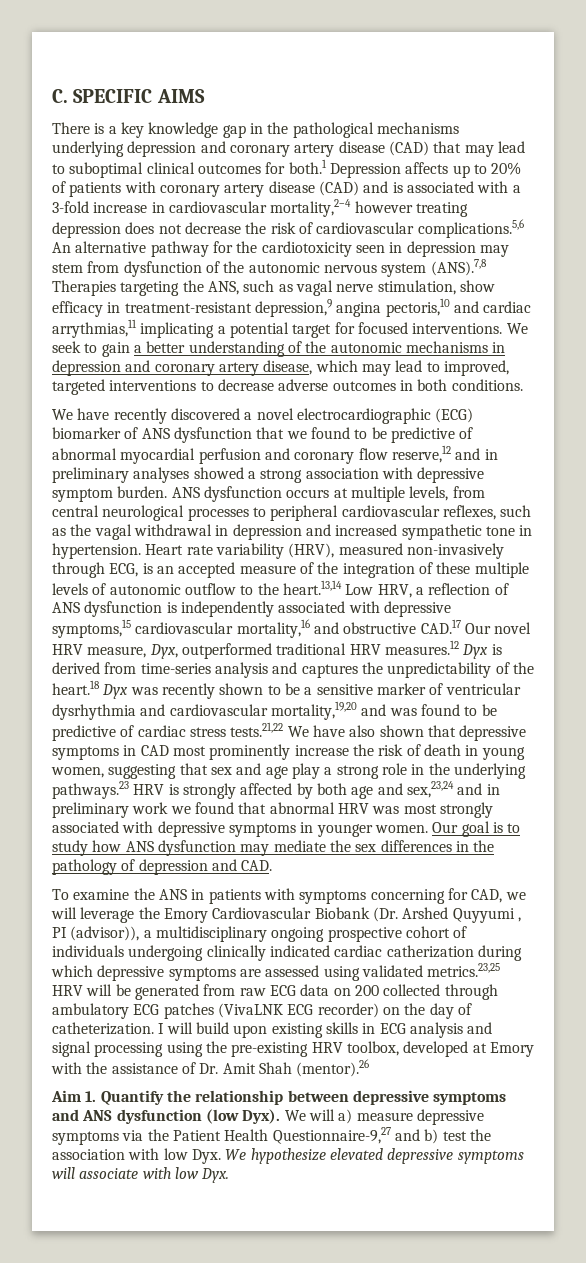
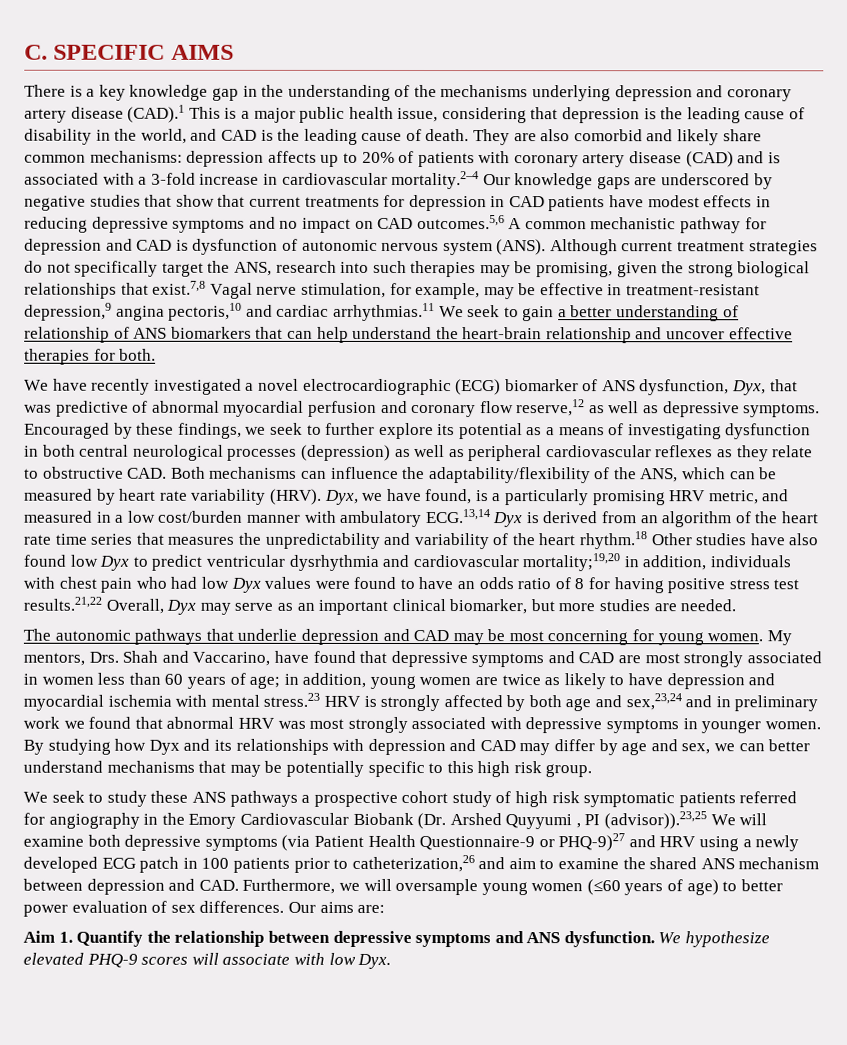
- There is a key knowledge gap in the pathological mechanisms underlying depression and coronary artery disease (CAD) that may lead to suboptimal clinical outcomes for both.1 Depression affects up to 20% of patients with coronary artery disease (CAD) and is associated with a 3-fold increase in cardiovascular mortality,2–4 however treating depression does not decrease the risk of cardiovascular complications.5,6 An alternative pathway for the cardiotoxicity seen in depression may stem from dysfunction of the autonomic nervous system (ANS).7,8 Therapies targeting the ANS, such as vagal nerve stimulation, show efficacy in treatment-resistant depression,9 angina pectoris,10 and cardiac arrythmias,11 implicating a potential target for focused interventions. We seek to gain a better understanding of the autonomic mechanisms in depression and coronary artery disease, which may lead to improved, targeted interventions to decrease adverse outcomes in both conditions.
+ There is a key knowledge gap in the understanding of the mechanisms underlying depression and coronary artery disease (CAD).1 This is a major public health issue, considering that depression is the leading cause of disability in the world, and CAD is the leading cause of death. They are also comorbid and likely share common mechanisms: depression affects up to 20% of patients with coronary artery disease (CAD) and is associated with a 3-fold increase in cardiovascular mortality.2–4 Our knowledge gaps are underscored by negative studies that show that current treatments for depression in CAD patients have modest effects in reducing depressive symptoms and no impact on CAD outcomes.5,6 A common mechanistic pathway for depression and CAD is dysfunction of autonomic nervous system (ANS). Although current treatment strategies do not specifically target the ANS, research into such therapies may be promising, given the strong biological relationships that exist.7,8 Vagal nerve stimulation, for example, may be effective in treatment-resistant depression,9 angina pectoris,10 and cardiac arrhythmias.11 We seek to gain a better understanding of relationship of ANS biomarkers that can help understand the heart-brain relationship and uncover effective therapies for both.
- We have recently discovered a novel electrocardiographic (ECG) biomarker of ANS dysfunction that we found to be predictive of abnormal myocardial perfusion and coronary flow reserve,12 and in preliminary analyses showed a strong association with depressive symptom burden. ANS dysfunction occurs at multiple levels, from central neurological processes to peripheral cardiovascular reflexes, such as the vagal withdrawal in depression and increased sympathetic tone in hypertension. Heart rate variability (HRV), measured non-invasively through ECG, is an accepted measure of the integration of these multiple levels of autonomic outflow to the heart.13,14 Low HRV, a reflection of ANS dysfunction is independently associated with depressive symptoms,15 cardiovascular mortality,16 and obstructive CAD.17 Our novel HRV measure, Dyx, outperformed traditional HRV measures.12 Dyx is derived from time-series analysis and captures the unpredictability of the heart.18 Dyx was recently shown to be a sensitive marker of ventricular dysrhythmia and cardiovascular mortality,19,20 and was found to be predictive of cardiac stress tests.21,22 We have also shown that depressive symptoms in CAD most prominently increase the risk of death in young women, suggesting that sex and age play a strong role in the underlying pathways.23 HRV is strongly affected by both age and sex,23,24 and in preliminary work we found that abnormal HRV was most strongly associated with depressive symptoms in younger women.
+ We have recently investigated a novel electrocardiographic (ECG) biomarker of ANS dysfunction, Dyx, that was predictive of abnormal myocardial perfusion and coronary flow reserve,12 as well as depressive symptoms. Encouraged by these findings, we seek to further explore its potential as a means of investigating dysfunction in both central neurological processes (depression) as well as peripheral cardiovascular reflexes as they relate to obstructive CAD. Both mechanisms can influence the adaptability/flexibility of the ANS, which can be measured by heart rate variability (HRV). Dyx, we have found, is a particularly promising HRV metric, and measured in a low cost/burden manner with ambulatory ECG.13,14 Dyx is derived from an algorithm of the heart rate time series that measures the unpredictability and variability of the heart rhythm.18 Other studies have also found low Dyx to predict ventricular dysrhythmia and cardiovascular mortality;19,20 in addition, individuals with chest pain who had low Dyx values were found to have an odds ratio of 8 for having positive stress test results.21,22 Overall, Dyx may serve as an important clinical biomarker, but more studies are needed.
+ The autonomic pathways that underlie depression and CAD may be most concerning for young women. My mentors, Drs. Shah and Vaccarino, have found that depressive symptoms and CAD are most strongly associated in women less than 60 years of age; in addition, young women are twice as likely to have depression and myocardial ischemia with mental stress.23 HRV is strongly affected by both age and sex,23,24 and in preliminary work we found that abnormal HRV was most strongly associated with depressive symptoms in younger women.
- Our goal is to study how ANS dysfunction may mediate the sex differences in the pathology of depression and CAD.
- To examine the ANS in patients with symptoms concerning for CAD, we will leverage the Emory Cardiovascular Biobank (Dr. Arshed Quyyumi , PI (advisor)), a multidisciplinary ongoing prospective cohort of individuals undergoing clinically indicated cardiac catherization during which depressive symptoms are assessed using validated metrics.23,25 HRV will be generated from raw ECG data on 200 collected through ambulatory ECG patches (VivaLNK ECG recorder) on the day of catheterization. I will build upon existing skills in ECG analysis and signal processing using the pre-existing HRV toolbox, developed at Emory with the assistance of Dr. Amit Shah (mentor).26
+ By studying how Dyx and its relationships with depression and CAD may differ by age and sex, we can better understand mechanisms that may be potentially specific to this high risk group.
+ We seek to study these ANS pathways a prospective cohort study of high risk symptomatic patients referred for angiography in the Emory Cardiovascular Biobank (Dr. Arshed Quyyumi , PI (advisor)).23,25 We will examine both depressive symptoms (via Patient Health Questionnaire-9 or PHQ-9)27 and HRV using a newly developed ECG patch in 100 patients prior to catheterization,26 and aim to examine the shared ANS mechanism between depression and CAD. Furthermore, we will oversample young women (≤60 years of age) to better power evaluation of sex differences. Our aims are:
- Aim 1. Quantify the relationship between depressive symptoms and ANS dysfunction (low Dyx). We will a) measure depressive symptoms via the Patient Health Questionnaire-9,27 and b) test the association with low Dyx. We hypothesize elevated depressive symptoms will associate with low Dyx.
+ Aim 1. Quantify the relationship between depressive symptoms and ANS dysfunction. We hypothesize elevated PHQ-9 scores will associate with low Dyx.

